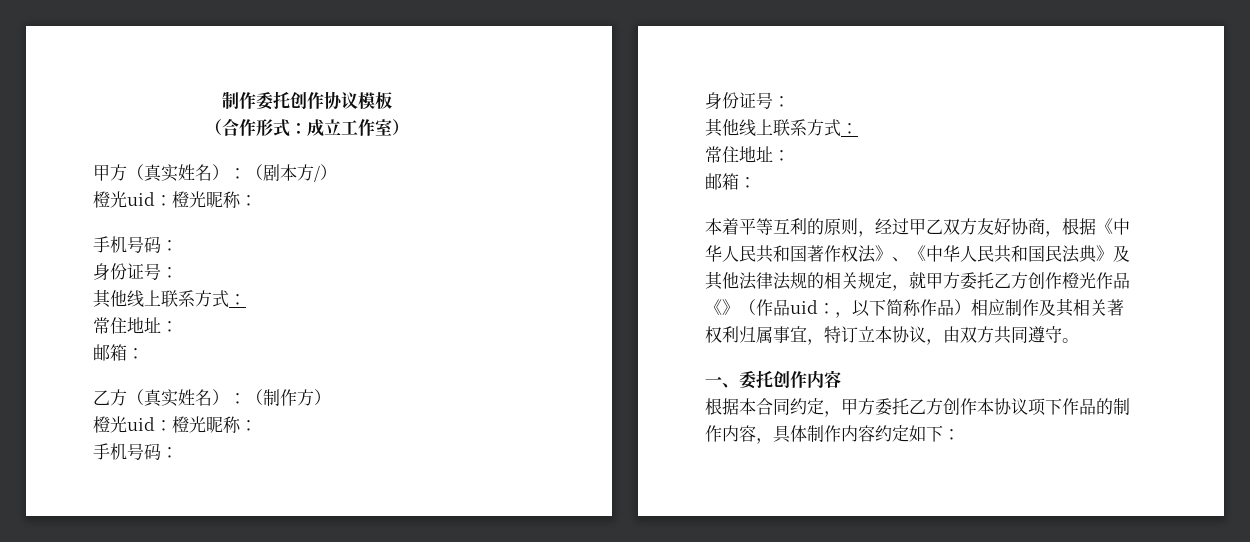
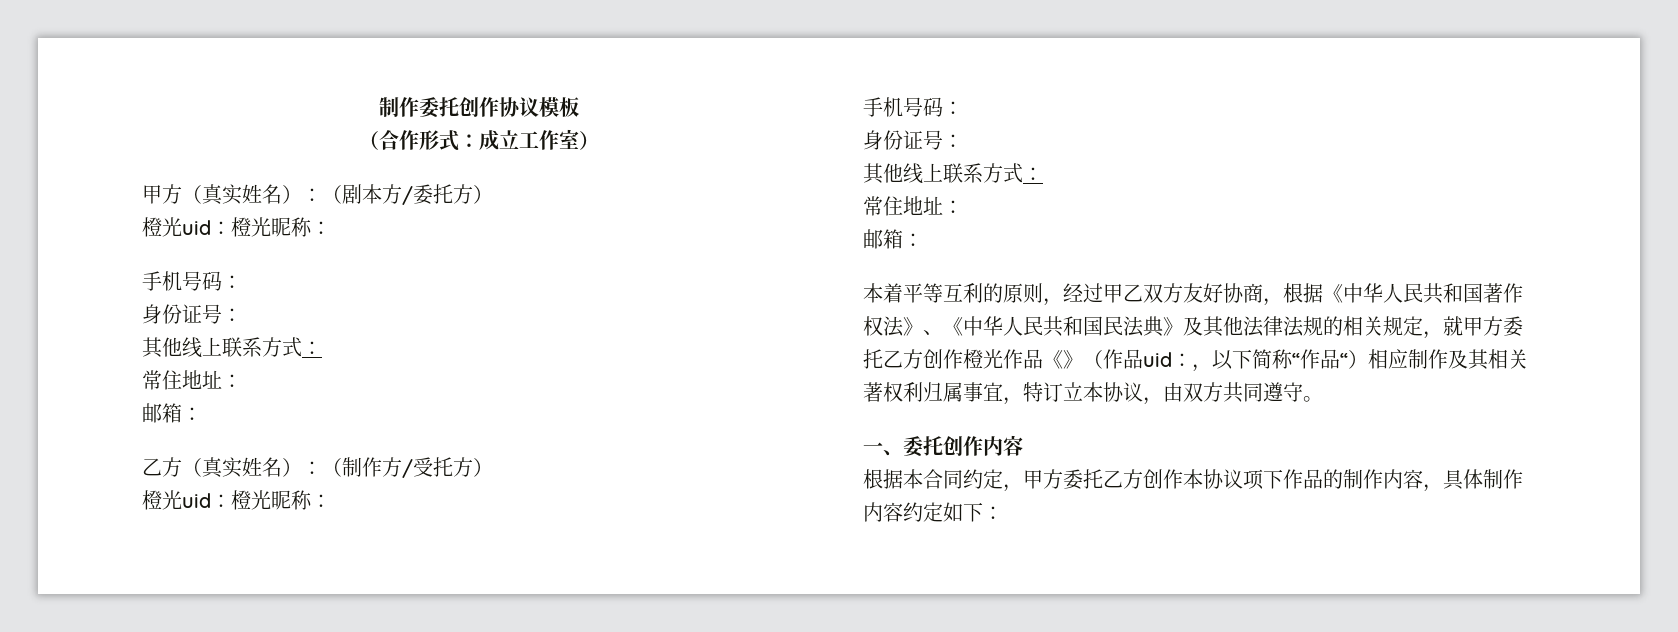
- 甲方（真实姓名）：（剧本方/）
+ 甲方（真实姓名）：（剧本方/委托方）
- 乙方（真实姓名）：（制作方）
+ 乙方（真实姓名）：（制作方/受托方）
- 本着平等互利的原则，经过甲乙双方友好协商，根据《中华人民共和国著作权法》、《中华人民共和国民法典》及其他法律法规的相关规定，就甲方委托乙方创作橙光作品《》（作品uid：，以下简称作品）相应制作及其相关著权利归属事宜，特订立本协议，由双方共同遵守。
+ 本着平等互利的原则，经过甲乙双方友好协商，根据《中华人民共和国著作权法》、《中华人民共和国民法典》及其他法律法规的相关规定，就甲方委托乙方创作橙光作品《》（作品uid：，以下简称“作品“）相应制作及其相关著权利归属事宜，特订立本协议，由双方共同遵守。

